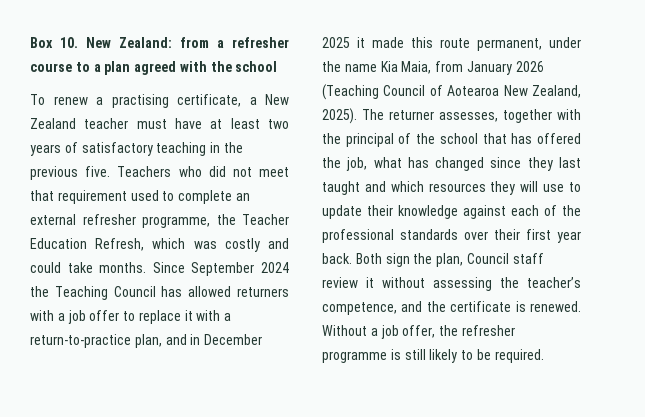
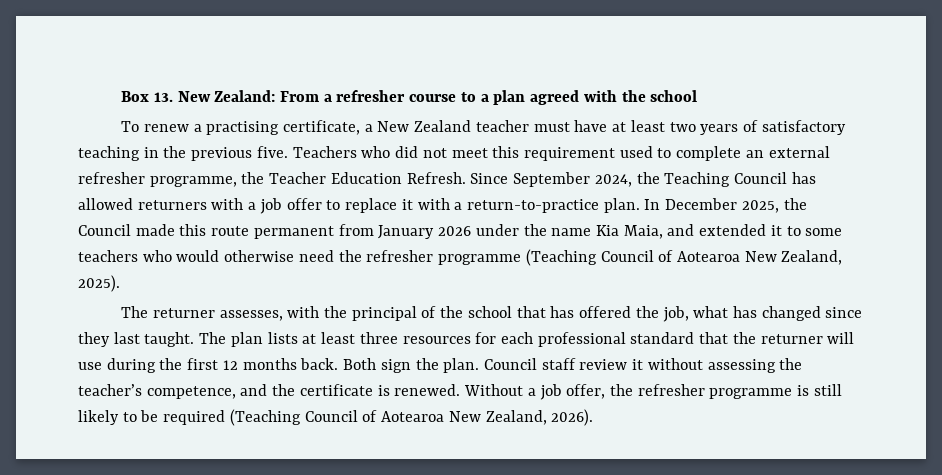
- Box 10. New Zealand: from a refresher course to a plan agreed with the school
+ Box 13. New Zealand: From a refresher course to a plan agreed with the school
- Teachers who did not meet that requirement used to complete an external refresher programme, the Teacher Education Refresh, which was costly and could take months.
+ Teachers who did not meet this requirement used to complete an external refresher programme, the Teacher Education Refresh.
- Since September 2024 the Teaching Council has allowed returners with a job offer to replace it with a return-to-practice plan, and in December 2025 it made this route permanent, under the name Kia Maia, from January 2026 (Teaching Council of Aotearoa New Zealand, 2025). The returner assesses, together with the principal of the school that has offered the job, what has changed since they last taught and which resources they will use to update their knowledge against each of the professional standards over their first year back.
+ Since September 2024, the Teaching Council has allowed returners with a job offer to replace it with a return-to-practice plan. In December 2025, the Council made this route permanent from January 2026 under the name Kia Maia, and extended it to some teachers who would otherwise need the refresher programme (Teaching Council of Aotearoa New Zealand, 2025).
+ The returner assesses, with the principal of the school that has offered the job, what has changed since they last taught. The plan lists at least three resources for each professional standard that the returner will use during the first 12 months back.
- Both sign the plan, Council staff review it without assessing the teacher’s competence, and the certificate is renewed.
+ Both sign the plan. Council staff review it without assessing the teacher’s competence, and the certificate is renewed.
- Without a job offer, the refresher programme is still likely to be required.
+ Without a job offer, the refresher programme is still likely to be required (Teaching Council of Aotearoa New Zealand, 2026).

